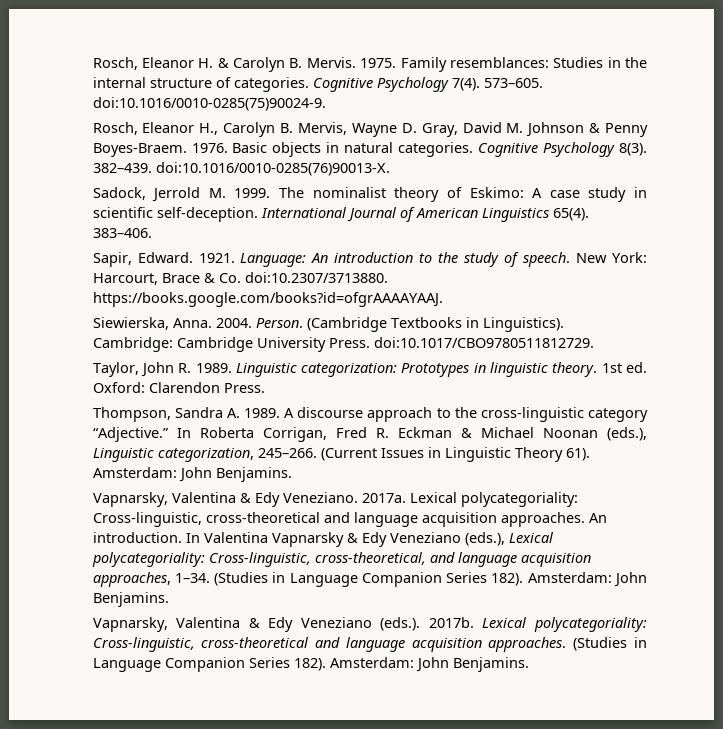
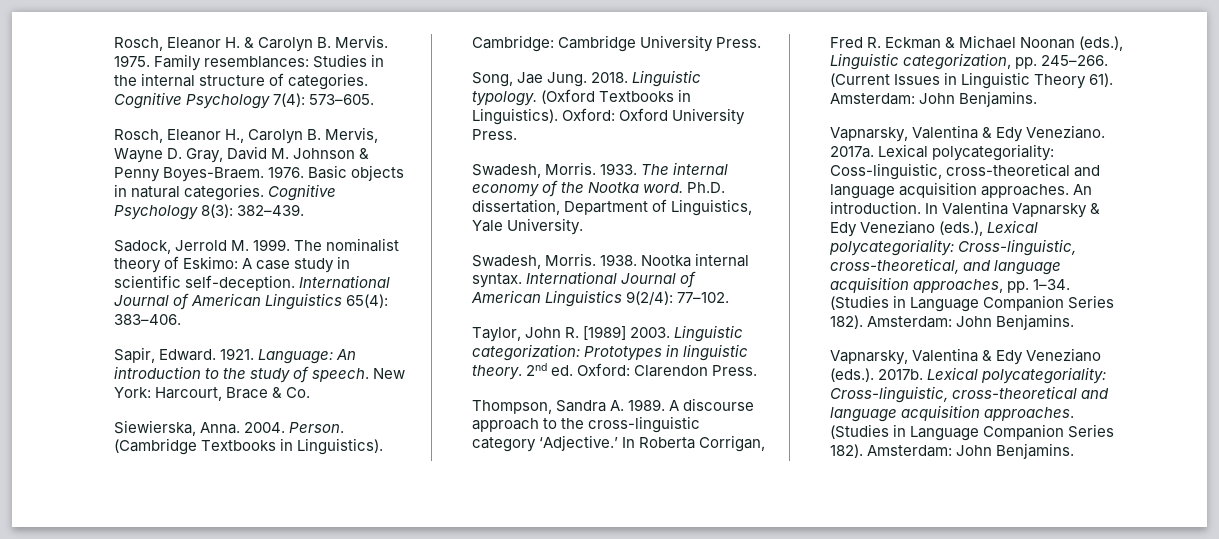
- Cognitive Psychology 7(4). 573–605. doi:10.1016/0010-0285(75)90024-9.
+ Cognitive Psychology 7(4): 573–605.
- Cognitive Psychology 8(3). 382–439. doi:10.1016/0010-0285(76)90013-X.
+ Cognitive Psychology 8(3): 382–439.
- International Journal of American Linguistics 65(4). 383–406.
+ International Journal of American Linguistics 65(4): 383–406.
- New York: Harcourt, Brace & Co. doi:10.2307/3713880. https://books.google.com/books?id=ofgrAAAAYAAJ.
+ New York: Harcourt, Brace & Co.
- Cambridge: Cambridge University Press. doi:10.1017/CBO9780511812729.
+ Cambridge: Cambridge University Press.
+ Song, Jae Jung. 2018. Linguistic typology. (Oxford Textbooks in Linguistics). Oxford: Oxford University Press.
+ Swadesh, Morris. 1933. The internal economy of the Nootka word. Ph.D. dissertation, Department of Linguistics, Yale University.
+ Swadesh, Morris. 1938. Nootka internal syntax. International Journal of American Linguistics 9(2/4): 77–102.
- Taylor, John R. 1989.
+ Taylor, John R. [1989] 2003.
- 1st ed. Oxford: Clarendon Press.
+ 2nd ed. Oxford: Clarendon Press.
- A discourse approach to the cross-linguistic category “Adjective.”
+ A discourse approach to the cross-linguistic category ‘Adjective.’
- In Roberta Corrigan, Fred R. Eckman & Michael Noonan (eds.), Linguistic categorization, 245–266.
+ In Roberta Corrigan, Fred R. Eckman & Michael Noonan (eds.), Linguistic categorization, pp. 245–266.
- 2017a. Lexical polycategoriality: Cross-linguistic, cross-theoretical and language acquisition approaches.
+ 2017a. Lexical polycategoriality: Coss-linguistic, cross-theoretical and language acquisition approaches.
- In Valentina Vapnarsky & Edy Veneziano (eds.), Lexical polycategoriality: Cross-linguistic, cross-theoretical, and language acquisition approaches, 1–34.
+ In Valentina Vapnarsky & Edy Veneziano (eds.), Lexical polycategoriality: Cross-linguistic, cross-theoretical, and language acquisition approaches, pp. 1–34.

